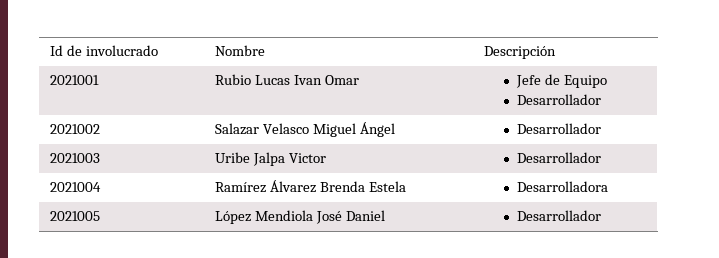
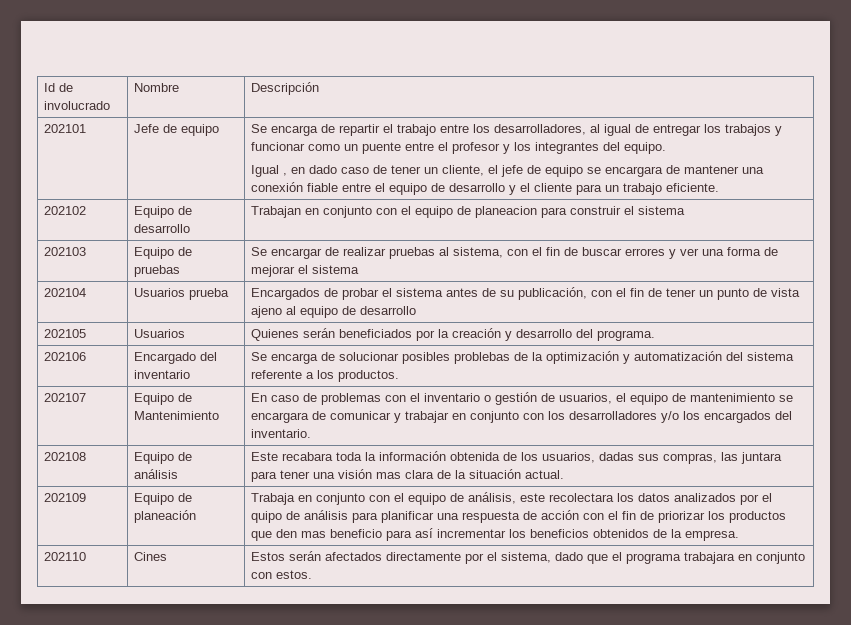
- 2021001 | Rubio Lucas Ivan Omar | Jefe de Equipo
- Desarrollador
- 2021002 | Salazar Velasco Miguel Ángel | Desarrollador
- 2021003 | Uribe Jalpa Victor | Desarrollador
- 2021004 | Ramírez Álvarez Brenda Estela | Desarrolladora
- 2021005 | López Mendiola José Daniel | Desarrollador
+ 202101 | Jefe de equipo | Se encarga de repartir el trabajo entre los desarrolladores, al igual de entregar los trabajos y funcionar como un puente entre el profesor y los integrantes del equipo.
+ Igual , en dado caso de tener un cliente, el jefe de equipo se encargara de mantener una conexión fiable entre el equipo de desarrollo y el cliente para un trabajo eficiente.
+ 202102 | Equipo de desarrollo | Trabajan en conjunto con el equipo de planeacion para construir el sistema
+ 202103 | Equipo de pruebas | Se encargar de realizar pruebas al sistema, con el fin de buscar errores y ver una forma de mejorar el sistema
+ 202104 | Usuarios prueba | Encargados de probar el sistema antes de su publicación, con el fin de tener un punto de vista ajeno al equipo de desarrollo
+ 202105 | Usuarios | Quienes serán beneficiados por la creación y desarrollo del programa.
+ 202106 | Encargado del inventario | Se encarga de solucionar posibles problebas de la optimización y automatización del sistema referente a los productos.
+ 202107 | Equipo de Mantenimiento | En caso de problemas con el inventario o gestión de usuarios, el equipo de mantenimiento se encargara de comunicar y trabajar en conjunto con los desarrolladores y/o los encargados del inventario.
+ 202108 | Equipo de análisis | Este recabara toda la información obtenida de los usuarios, dadas sus compras, las juntara para tener una visión mas clara de la situación actual.
+ 202109 | Equipo de planeación | Trabaja en conjunto con el equipo de análisis, este recolectara los datos analizados por el quipo de análisis para planificar una respuesta de acción con el fin de priorizar los productos que den mas beneficio para así incrementar los beneficios obtenidos de la empresa.
+ 202110 | Cines | Estos serán afectados directamente por el sistema, dado que el programa trabajara en conjunto con estos.

